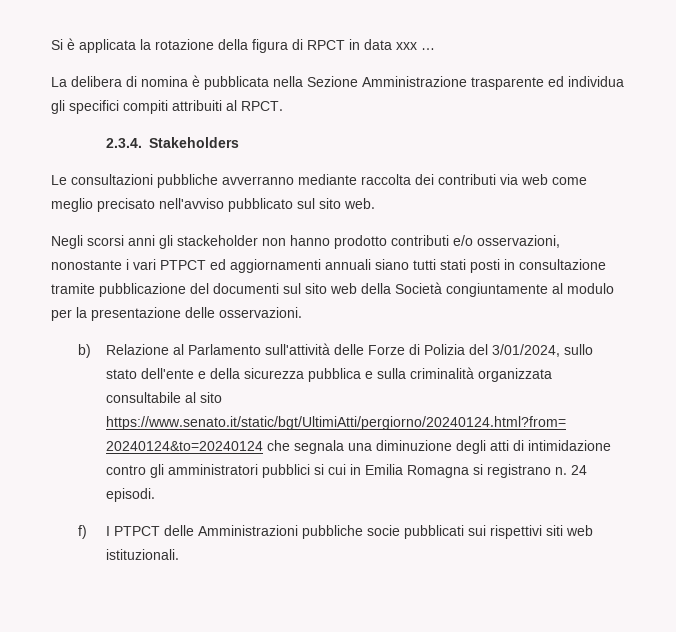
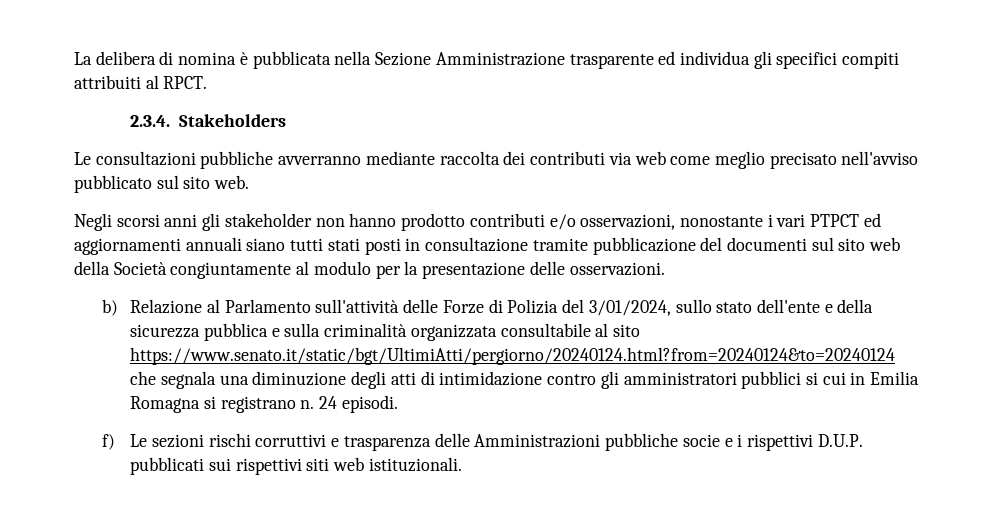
- Si è applicata la rotazione della figura di RPCT in data xxx …
- Negli scorsi anni gli stackeholder non hanno prodotto contributi e/o osservazioni, nonostante i vari PTPCT ed aggiornamenti annuali siano tutti stati posti in consultazione tramite pubblicazione del documenti sul sito web della Società congiuntamente al modulo per la presentazione delle osservazioni.
+ Negli scorsi anni gli stakeholder non hanno prodotto contributi e/o osservazioni, nonostante i vari PTPCT ed aggiornamenti annuali siano tutti stati posti in consultazione tramite pubblicazione del documenti sul sito web della Società congiuntamente al modulo per la presentazione delle osservazioni.
- f) I PTPCT delle Amministrazioni pubbliche socie pubblicati sui rispettivi siti web istituzionali.
+ f) Le sezioni rischi corruttivi e trasparenza delle Amministrazioni pubbliche socie e i rispettivi D.U.P. pubblicati sui rispettivi siti web istituzionali.

